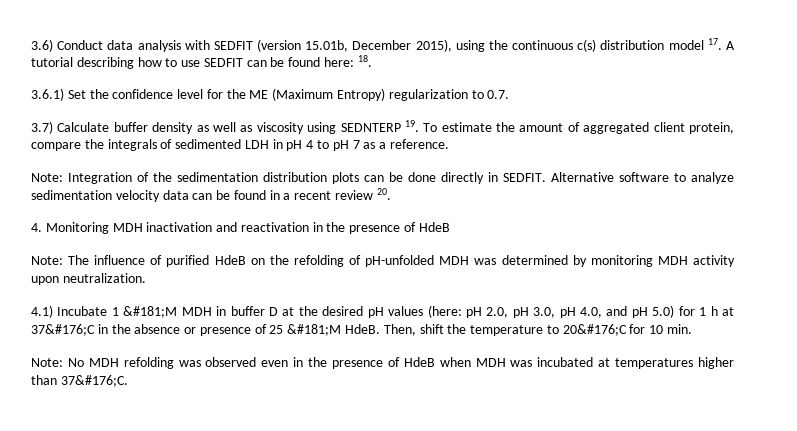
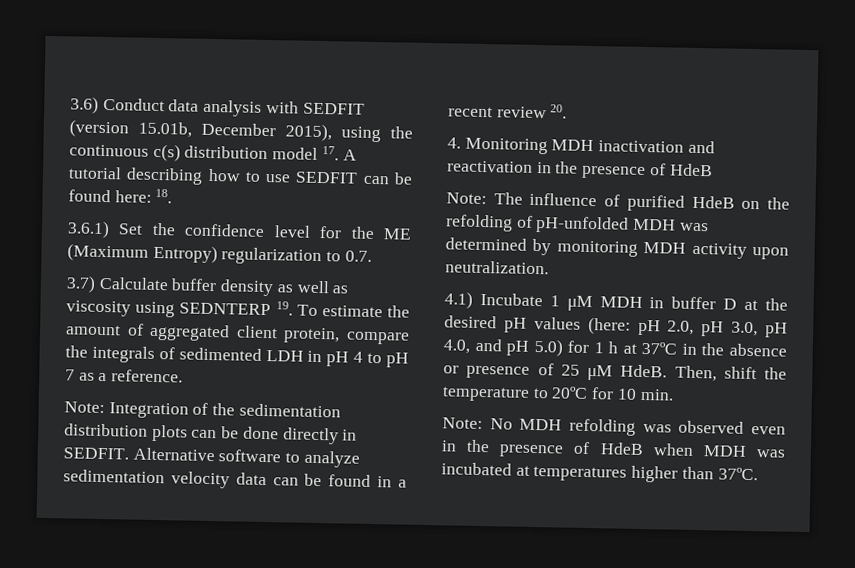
- 4.1) Incubate 1 &#181;M MDH in buffer D at the desired pH values (here: pH 2.0, pH 3.0, pH 4.0, and pH 5.0) for 1 h at 37&#176;C in the absence or presence of 25 &#181;M HdeB.
+ 4.1) Incubate 1 μM MDH in buffer D at the desired pH values (here: pH 2.0, pH 3.0, pH 4.0, and pH 5.0) for 1 h at 37ºC in the absence or presence of 25 μM HdeB.
- Then, shift the temperature to 20&#176;C for 10 min.
+ Then, shift the temperature to 20ºC for 10 min.
- Note: No MDH refolding was observed even in the presence of HdeB when MDH was incubated at temperatures higher than 37&#176;C.
+ Note: No MDH refolding was observed even in the presence of HdeB when MDH was incubated at temperatures higher than 37ºC.

